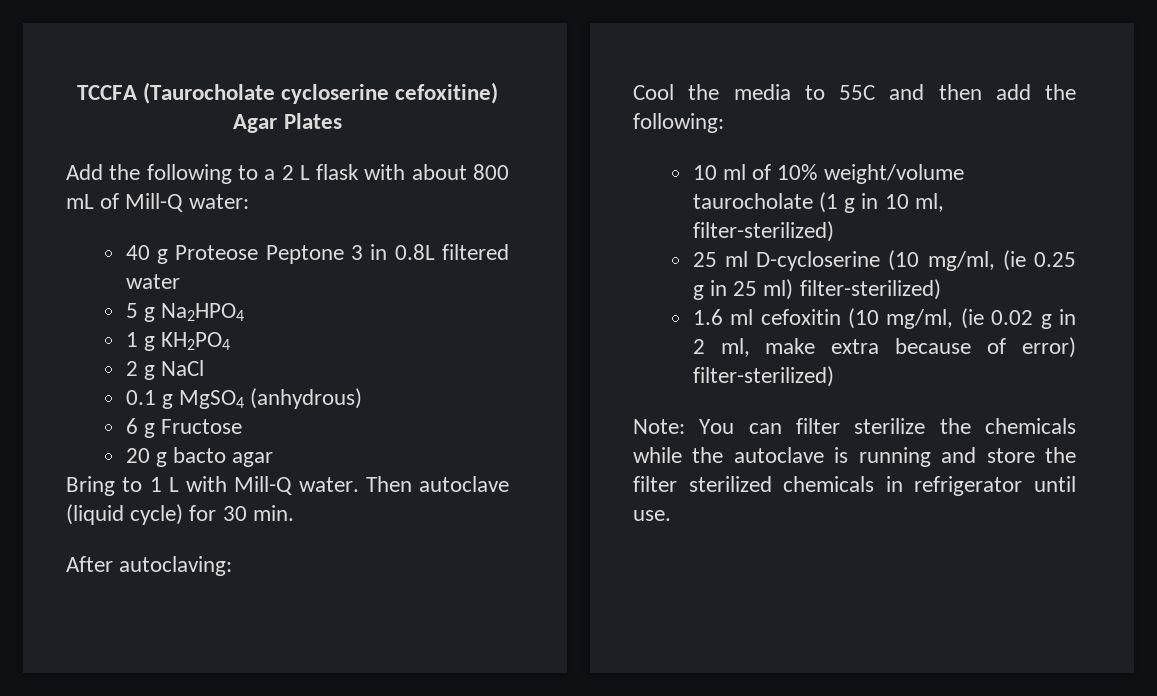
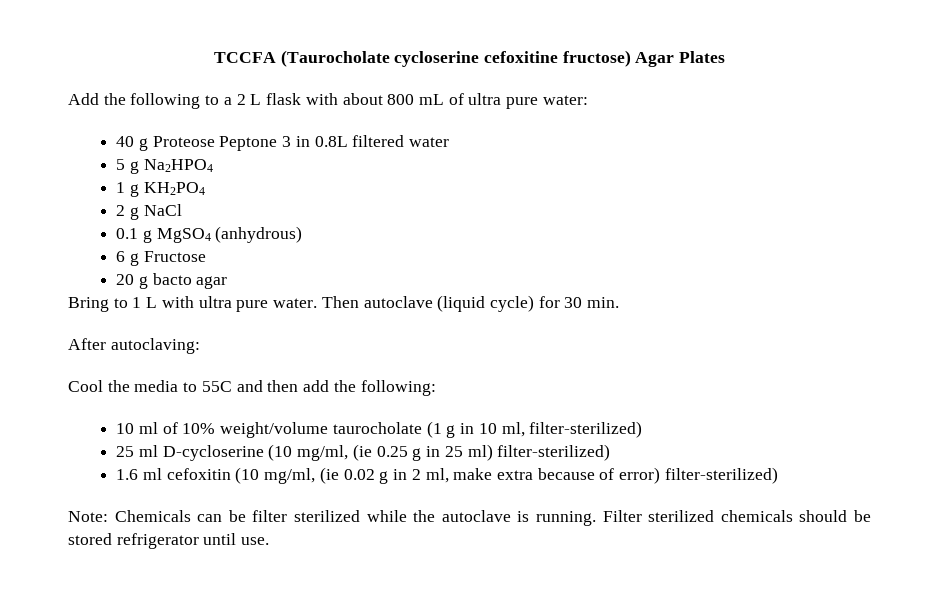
- TCCFA (Taurocholate cycloserine cefoxitine) Agar Plates
+ TCCFA (Taurocholate cycloserine cefoxitine fructose) Agar Plates
- Add the following to a 2 L flask with about 800 mL of Mill-Q water:
+ Add the following to a 2 L flask with about 800 mL of ultra pure water:
- Bring to 1 L with Mill-Q water.
+ Bring to 1 L with ultra pure water.
- Note: You can filter sterilize the chemicals while the autoclave is running and store the filter sterilized chemicals in refrigerator until use.
+ Note: Chemicals can be filter sterilized while the autoclave is running. Filter sterilized chemicals should be stored refrigerator until use.

